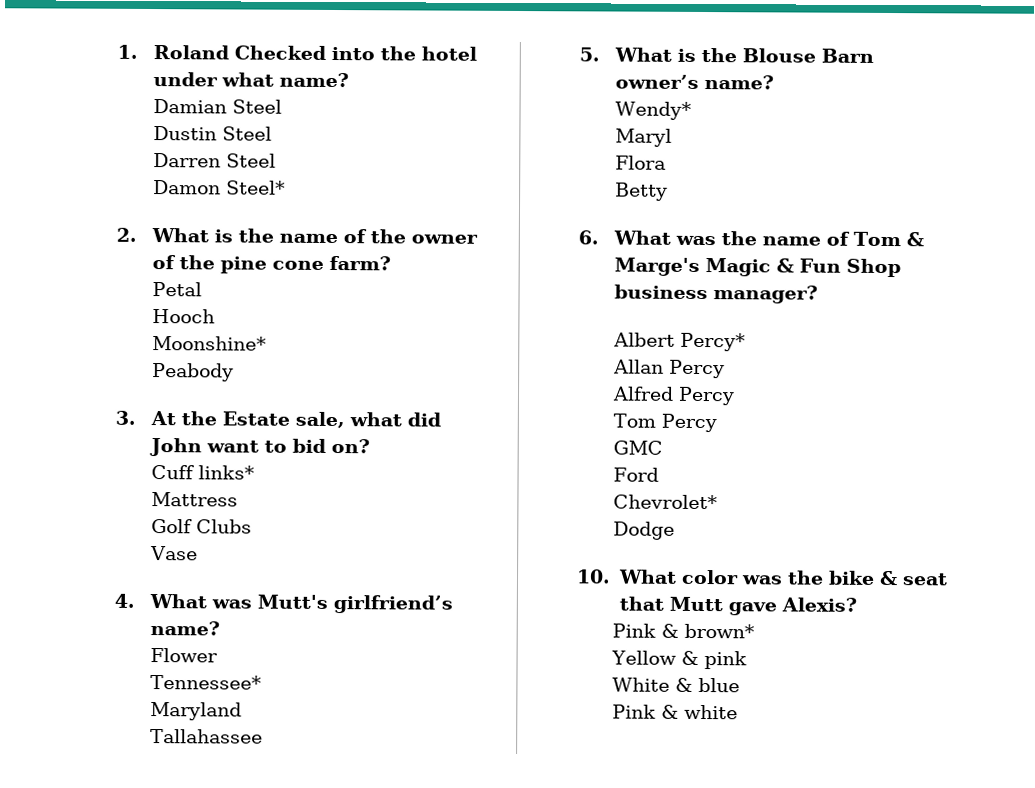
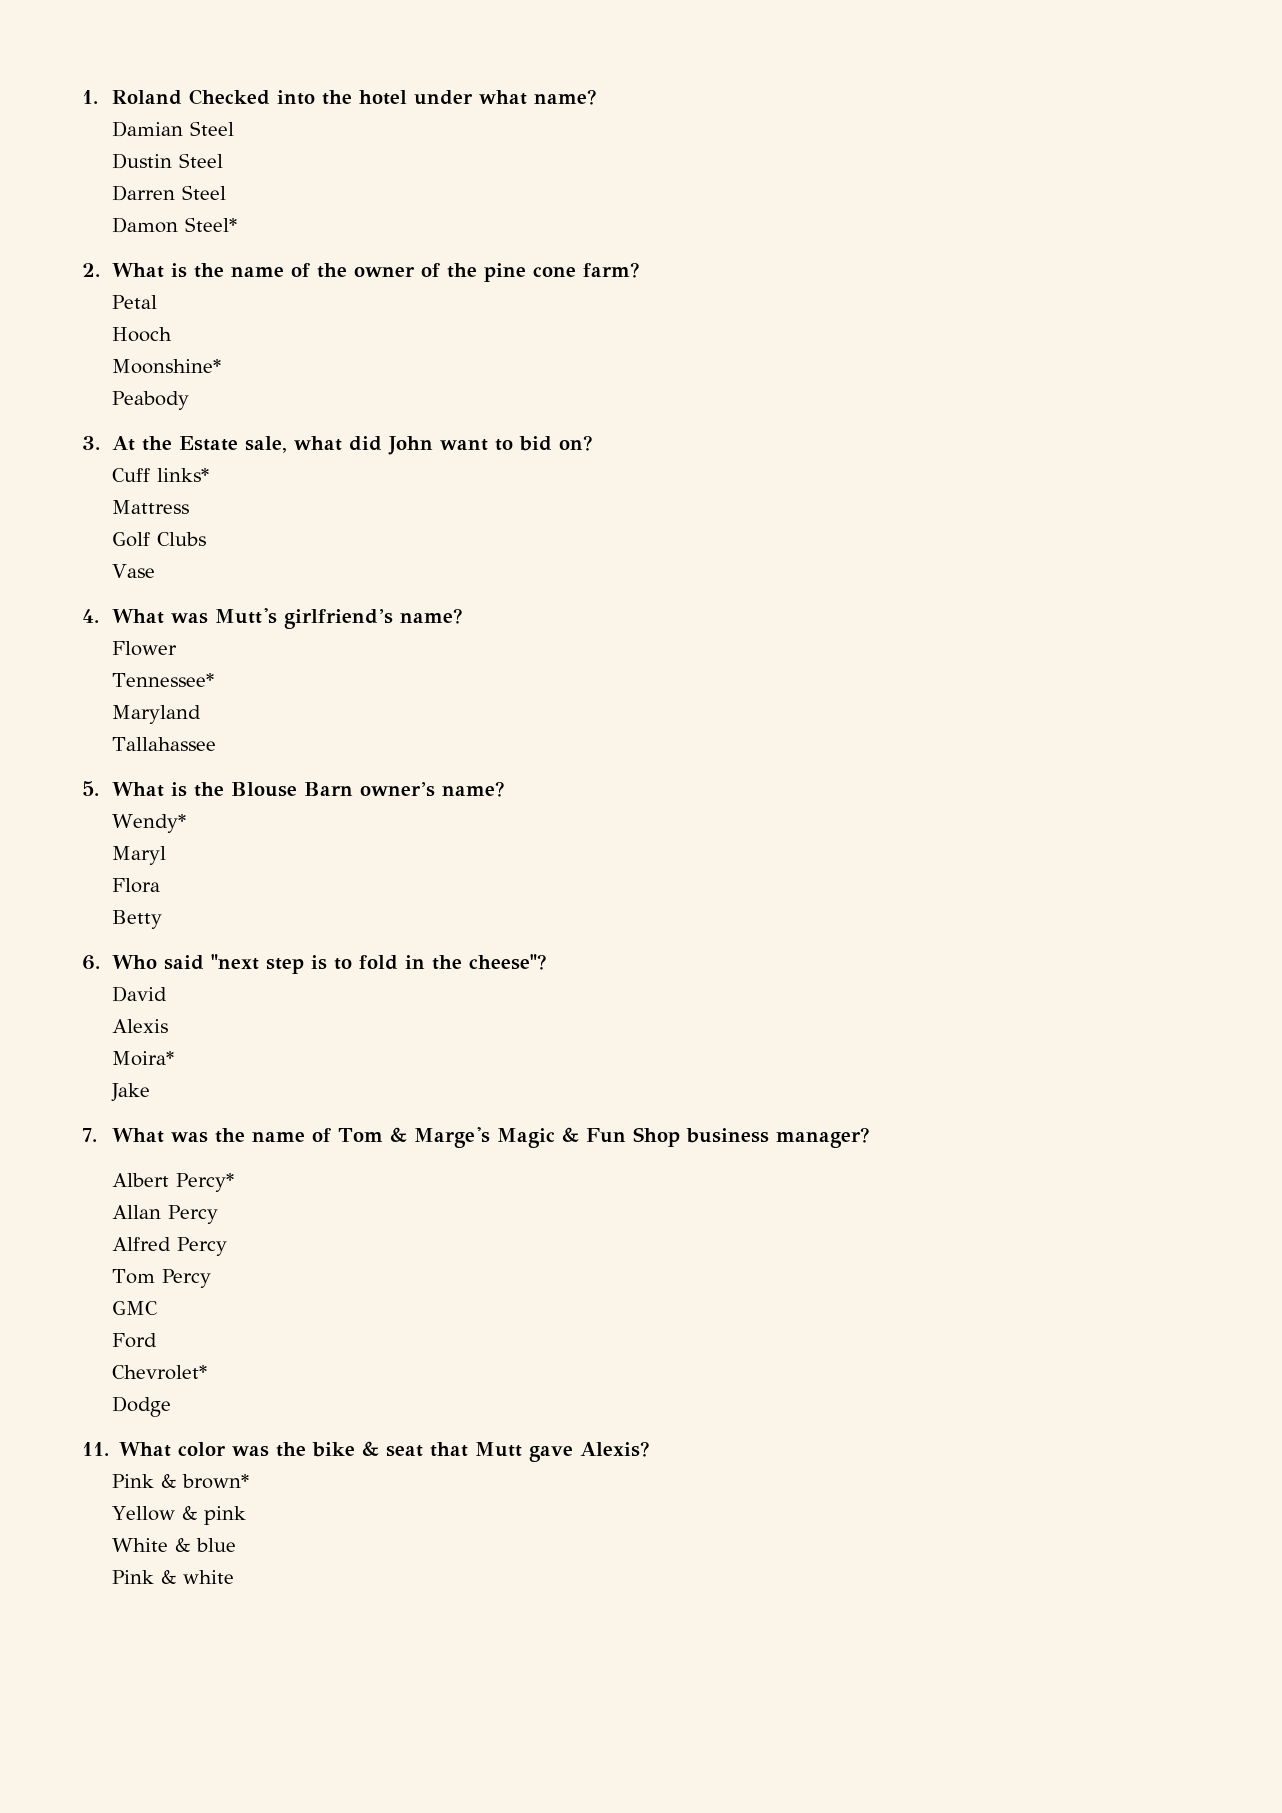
- 6. What was the name of Tom & Marge's Magic & Fun Shop business manager?
+ 6. Who said "next step is to fold in the cheese"?
+ David
+ Alexis
+ Moira*
+ Jake
+ 7. What was the name of Tom & Marge's Magic & Fun Shop business manager?
- 10. What color was the bike & seat that Mutt gave Alexis?
+ 11. What color was the bike & seat that Mutt gave Alexis?

